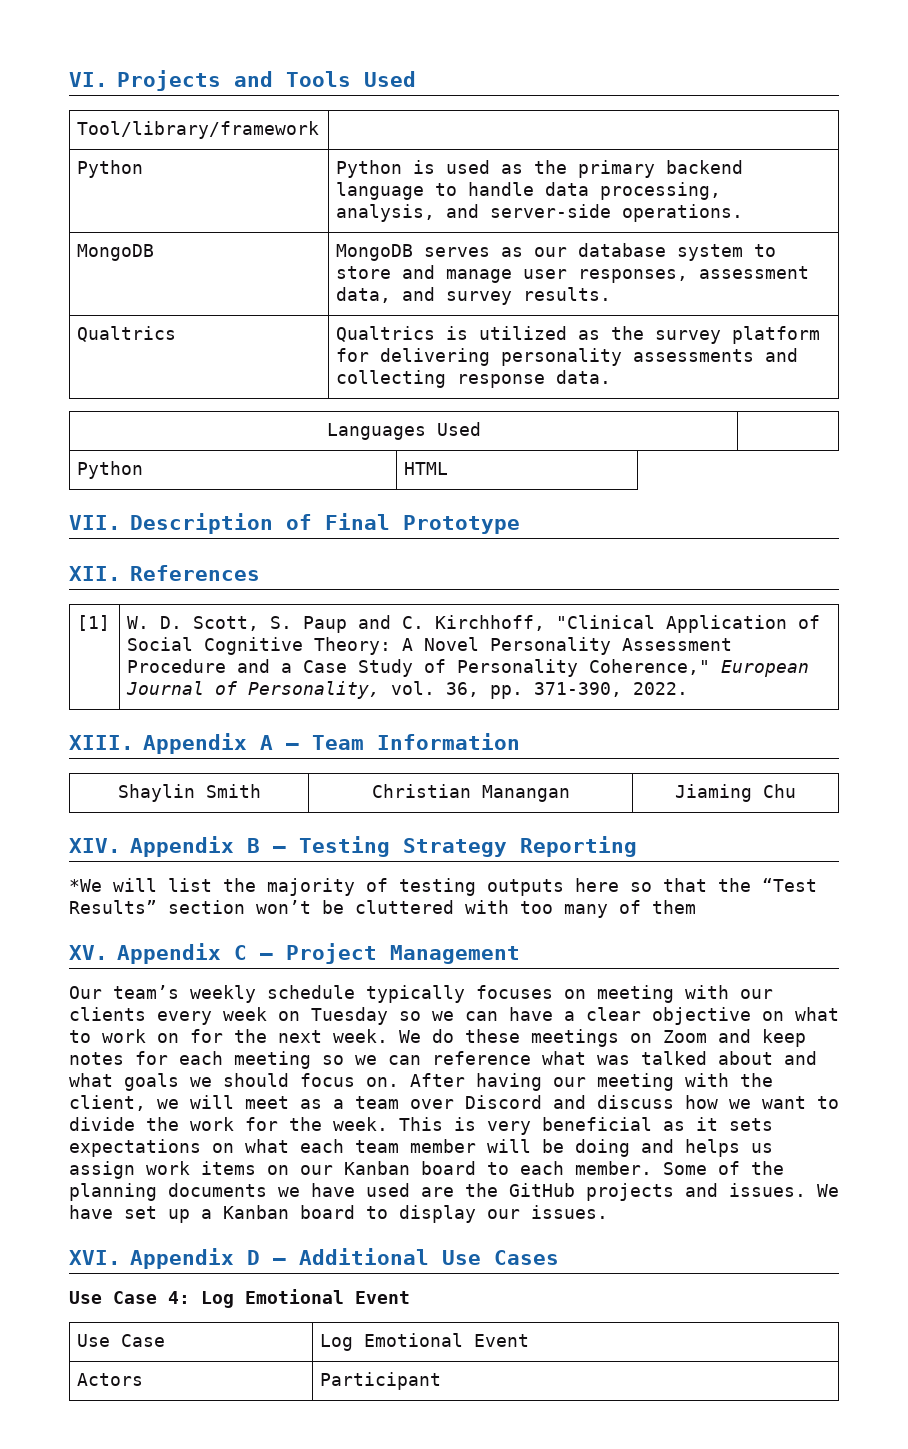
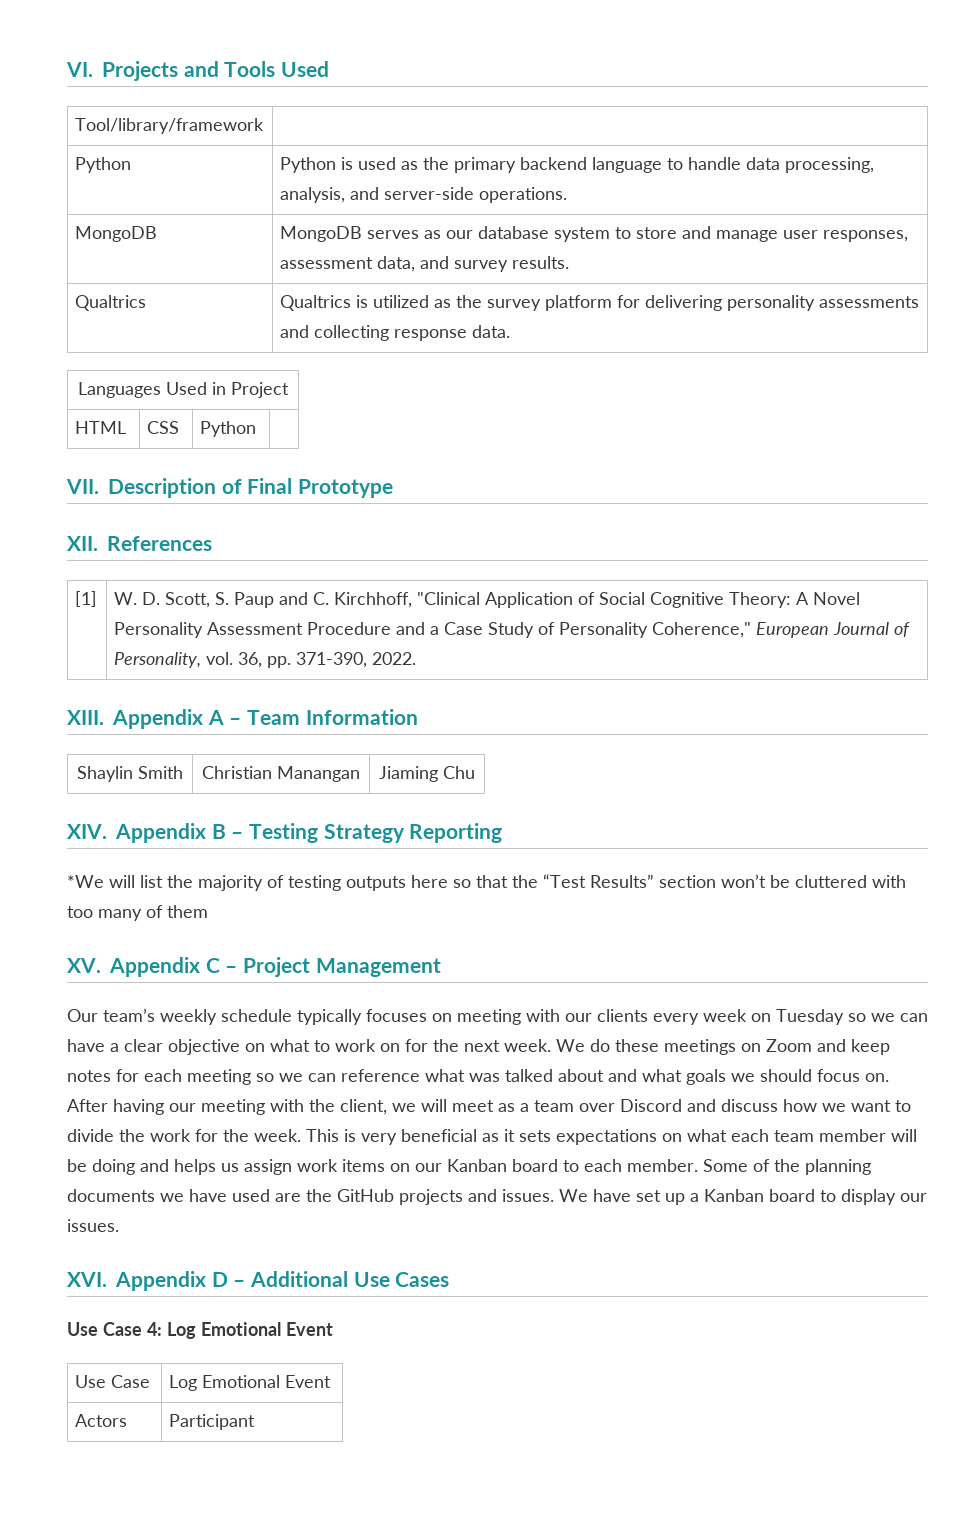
- Languages Used |
- Python | HTML
+ Languages Used in Project
+ HTML | CSS | Python |

